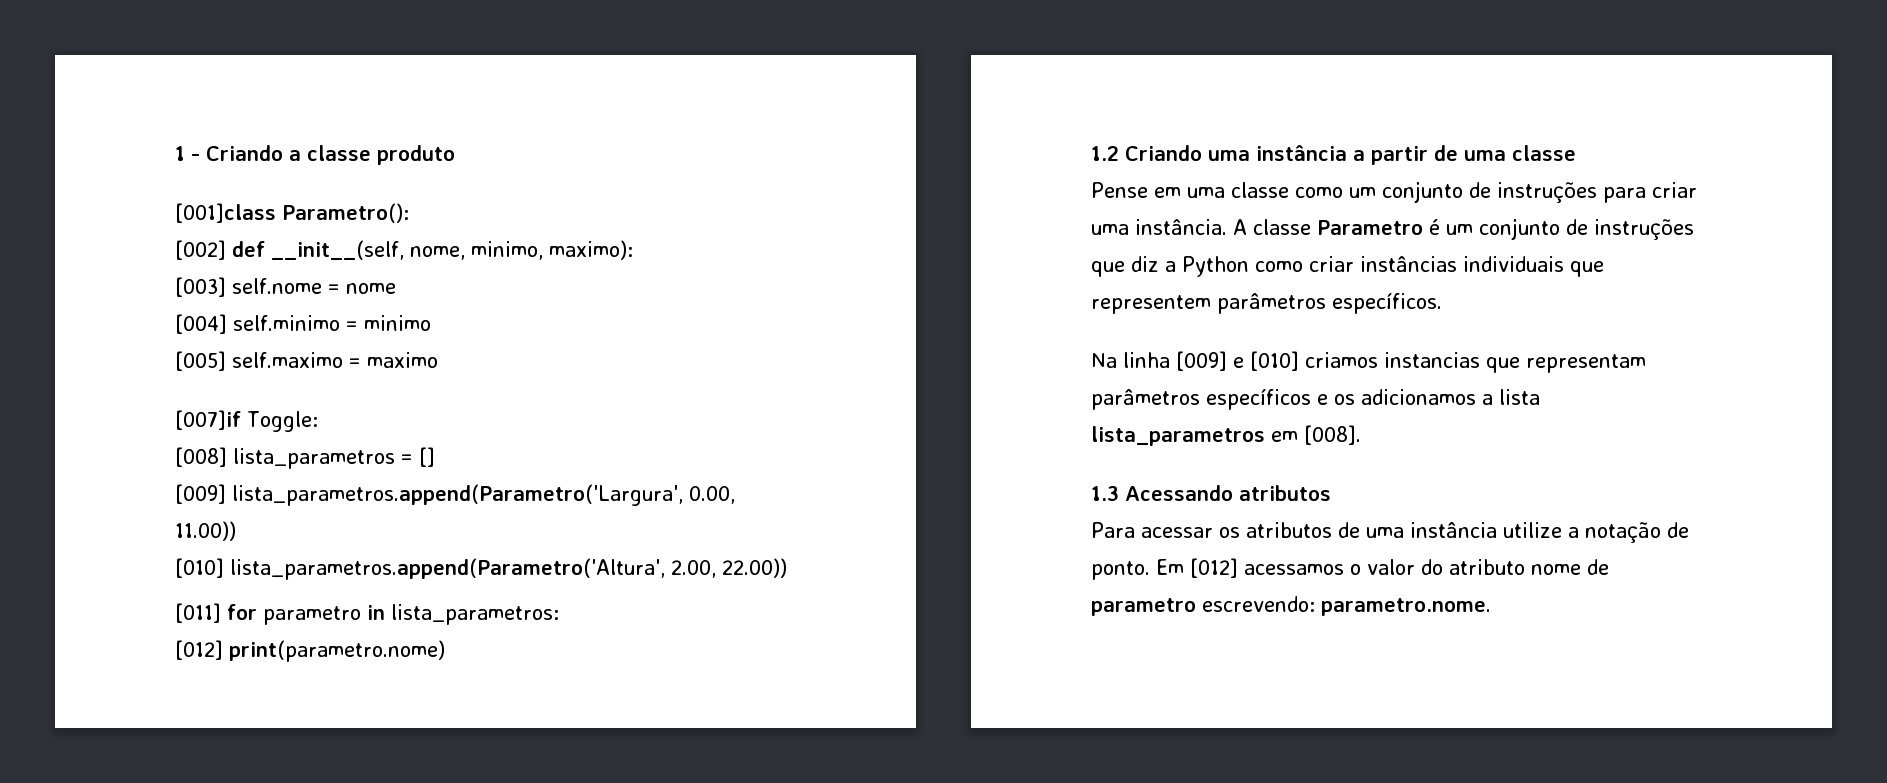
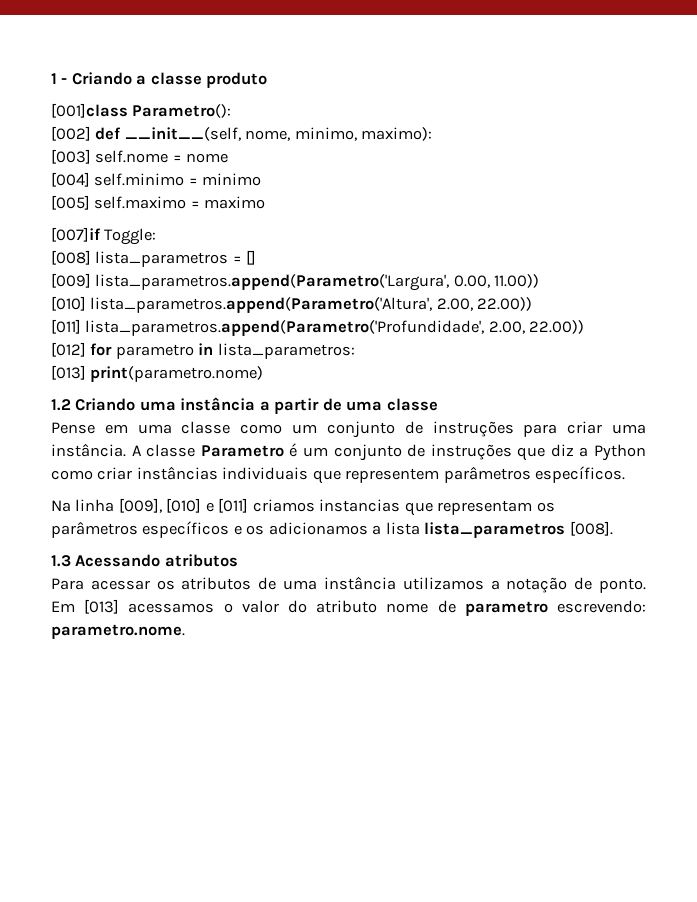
- [011] for parametro in lista_parametros:
+ [011] lista_parametros.append(Parametro('Profundidade', 2.00, 22.00))
+ [012] for parametro in lista_parametros:
- [012] print(parametro.nome)
+ [013] print(parametro.nome)
- Na linha [009] e [010] criamos instancias que representam parâmetros específicos e os adicionamos a lista lista_parametros em [008].
+ Na linha [009], [010] e [011] criamos instancias que representam os parâmetros específicos e os adicionamos a lista lista_parametros [008].
- Para acessar os atributos de uma instância utilize a notação de ponto.
+ Para acessar os atributos de uma instância utilizamos a notação de ponto.
- Em [012] acessamos o valor do atributo nome de parametro escrevendo: parametro.nome.
+ Em [013] acessamos o valor do atributo nome de parametro escrevendo: parametro.nome.

